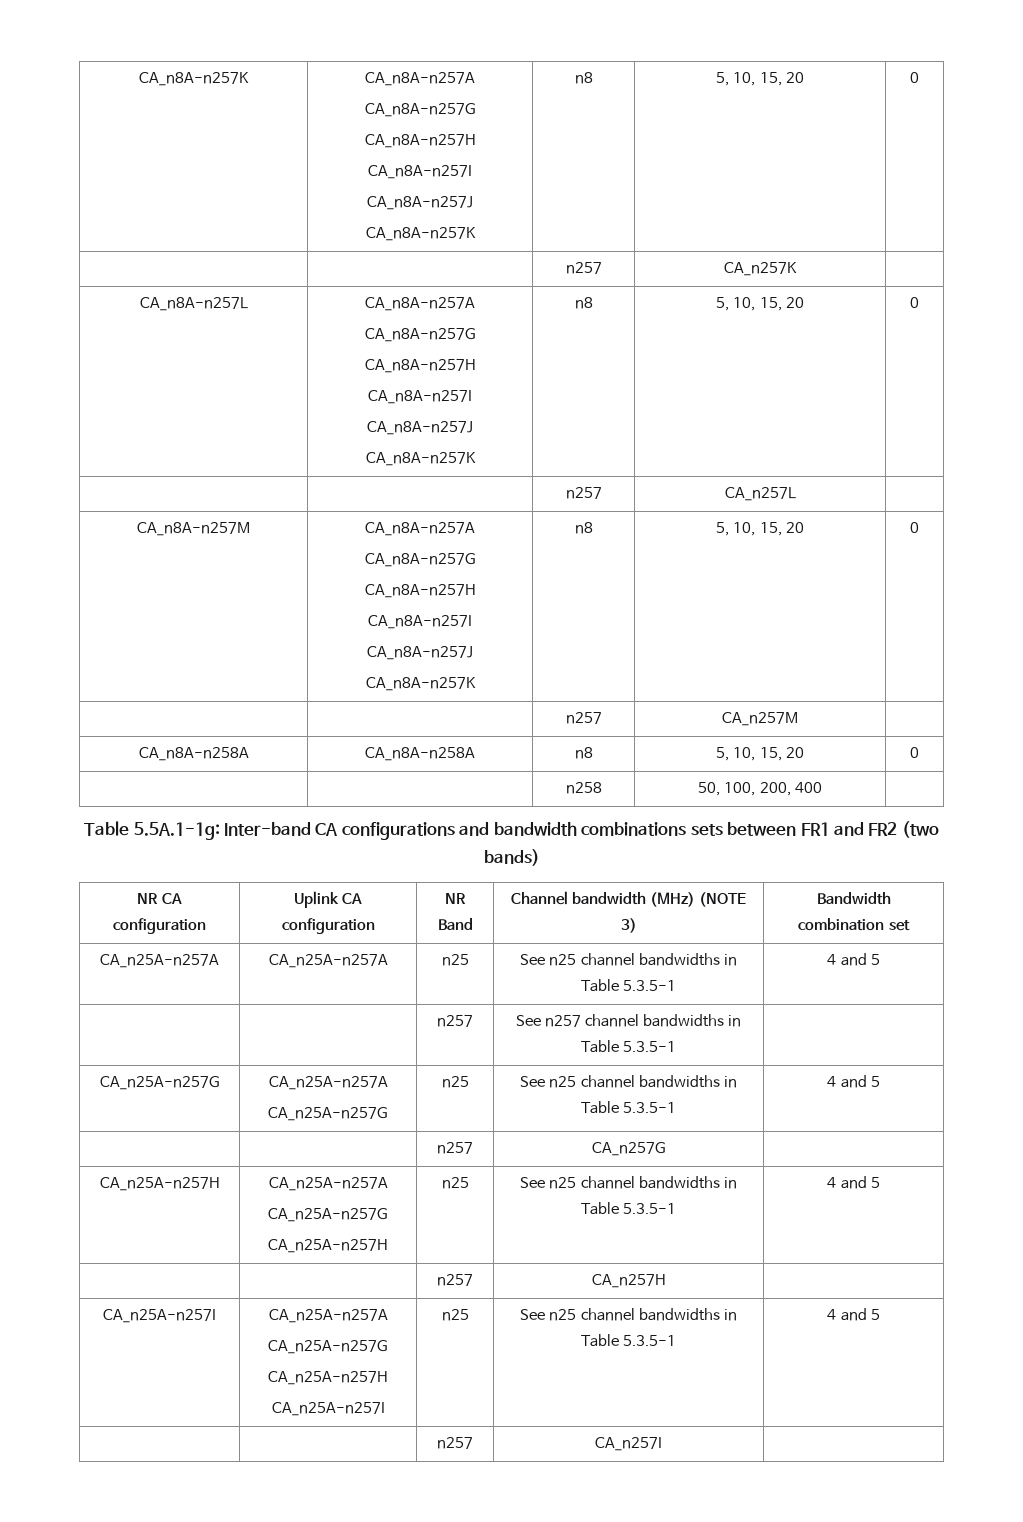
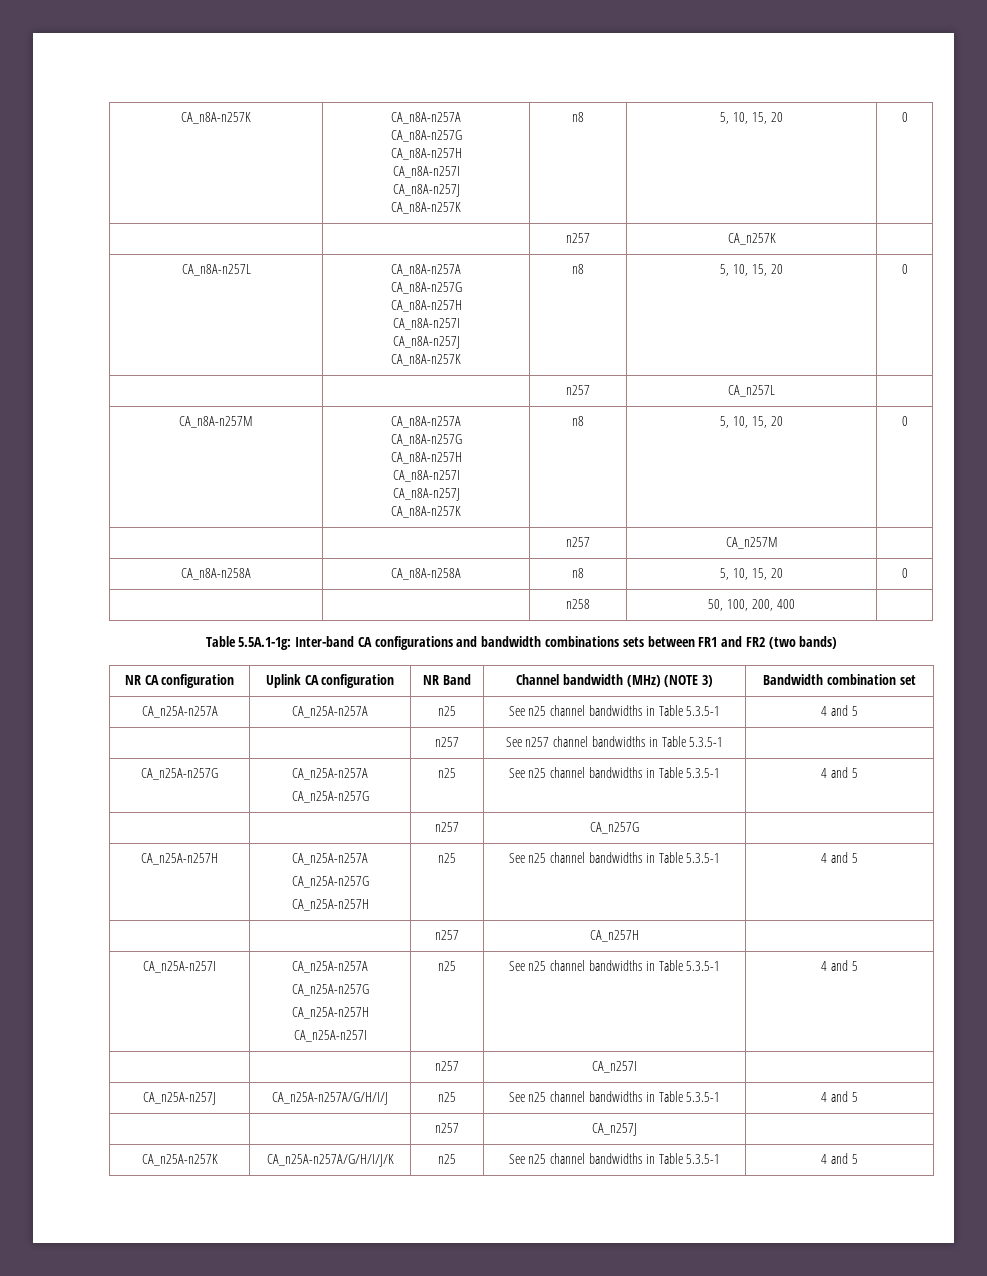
+ CA_n25A-n257J | CA_n25A-n257A/G/H/I/J | n25 | See n25 channel bandwidths in Table 5.3.5-1 | 4 and 5
+ | | n257 | CA_n257J |
+ CA_n25A-n257K | CA_n25A-n257A/G/H/I/J/K | n25 | See n25 channel bandwidths in Table 5.3.5-1 | 4 and 5

